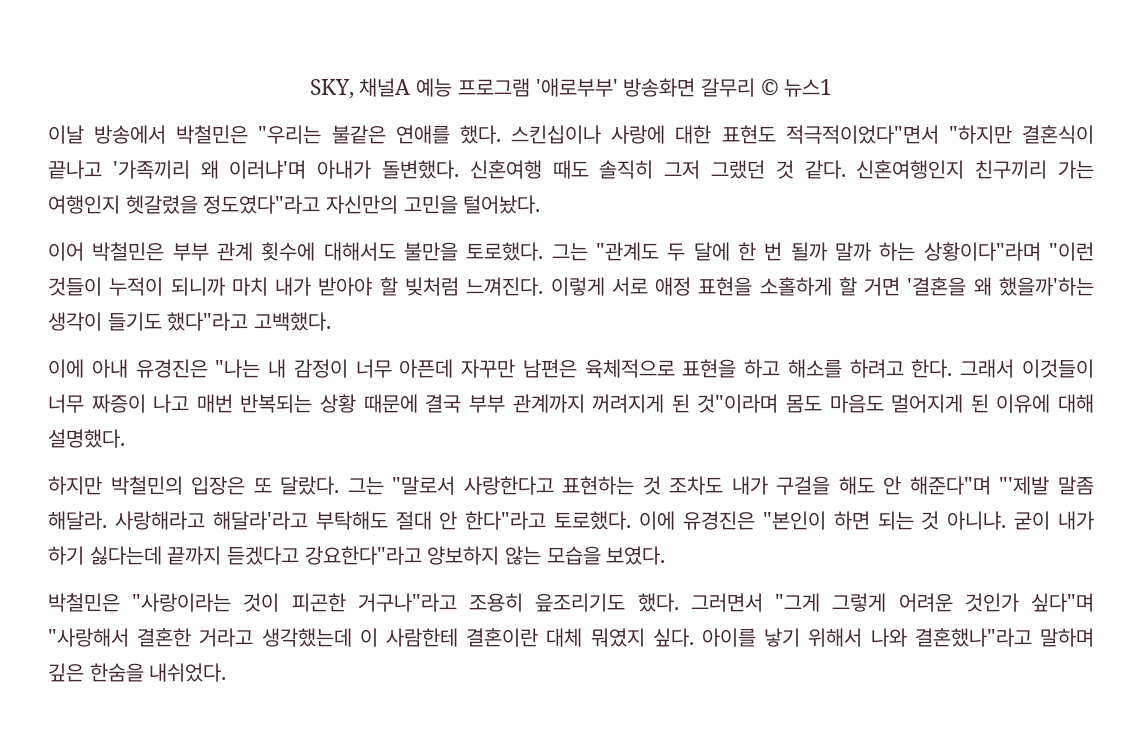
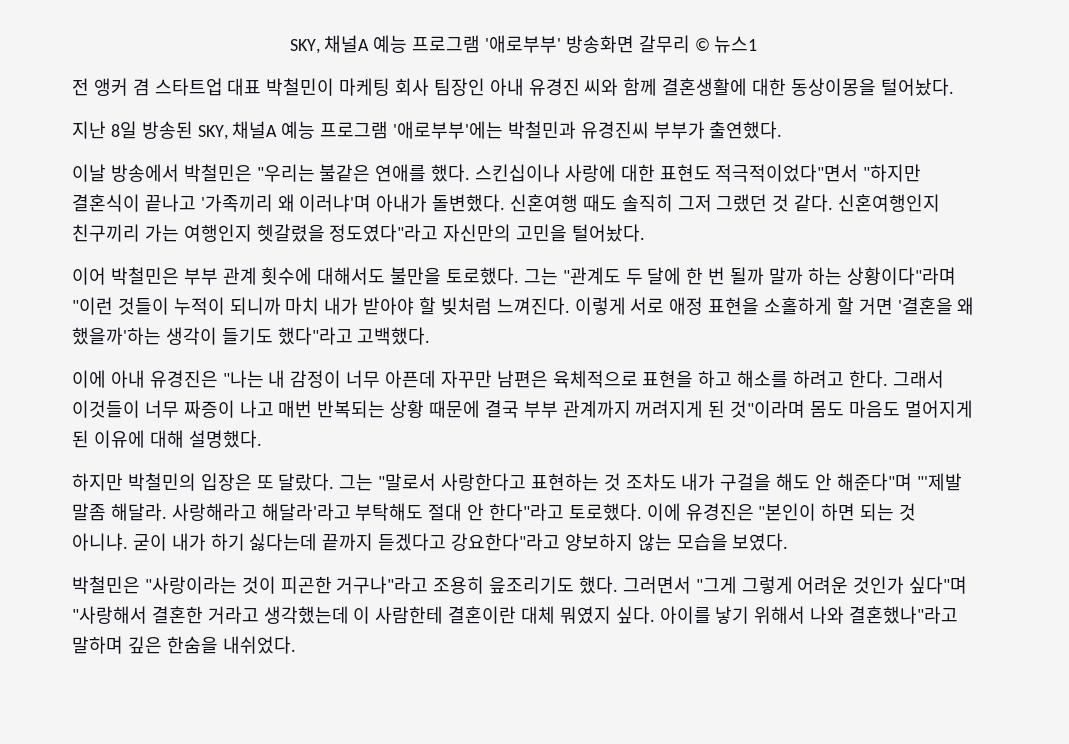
+ 전 앵커 겸 스타트업 대표 박철민이 마케팅 회사 팀장인 아내 유경진 씨와 함께 결혼생활에 대한 동상이몽을 털어놨다.
+ 지난 8일 방송된 SKY, 채널A 예능 프로그램 '애로부부'에는 박철민과 유경진씨 부부가 출연했다.

